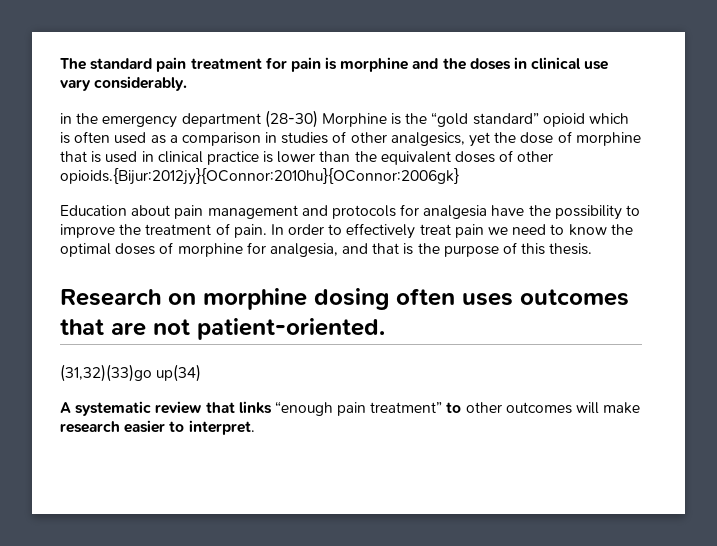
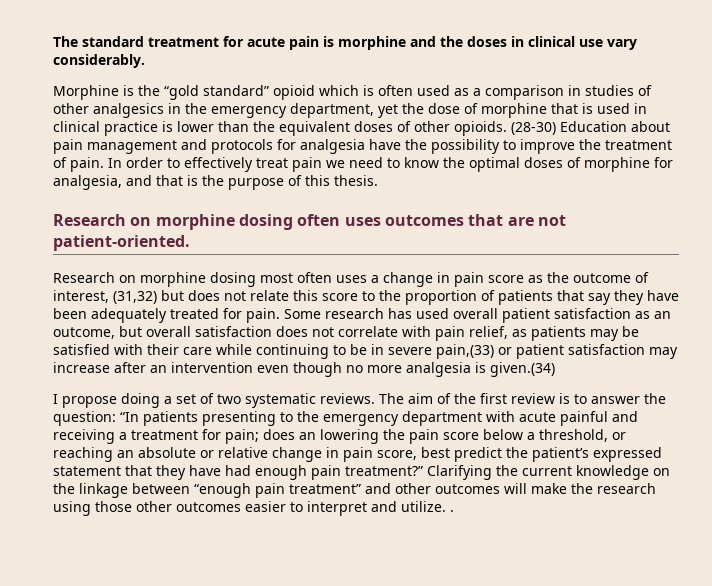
- The standard pain treatment for pain is morphine and the doses in clinical use vary considerably.
+ The standard treatment for acute pain is morphine and the doses in clinical use vary considerably.
- in the emergency department (28-30) Morphine is the “gold standard” opioid which is often used as a comparison in studies of other analgesics, yet the dose of morphine that is used in clinical practice is lower than the equivalent doses of other opioids.{Bijur:2012jy}{OConnor:2010hu}{OConnor:2006gk}
- Education about pain management and protocols for analgesia have the possibility to improve the treatment of pain.
+ Morphine is the “gold standard” opioid which is often used as a comparison in studies of other analgesics in the emergency department, yet the dose of morphine that is used in clinical practice is lower than the equivalent doses of other opioids. (28-30) Education about pain management and protocols for analgesia have the possibility to improve the treatment of pain.
- (31,32)(33)go up(34)
- A systematic review that links “enough pain treatment” to other outcomes will make research easier to interpret.
+ Research on morphine dosing most often uses a change in pain score as the outcome of interest, (31,32) but does not relate this score to the proportion of patients that say they have been adequately treated for pain. Some research has used overall patient satisfaction as an outcome, but overall satisfaction does not correlate with pain relief, as patients may be satisfied with their care while continuing to be in severe pain,(33) or patient satisfaction may increase after an intervention even though no more analgesia is given.(34)
+ I propose doing a set of two systematic reviews. The aim of the first review is to answer the question: “In patients presenting to the emergency department with acute painful and receiving a treatment for pain; does an lowering the pain score below a threshold, or reaching an absolute or relative change in pain score, best predict the patient’s expressed statement that they have had enough pain treatment?” Clarifying the current knowledge on the linkage between “enough pain treatment” and other outcomes will make the research using those other outcomes easier to interpret and utilize. .

